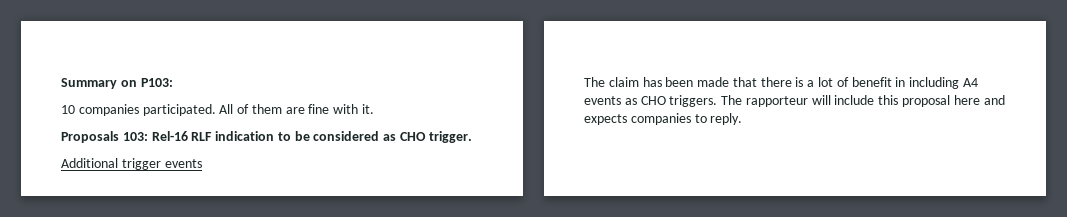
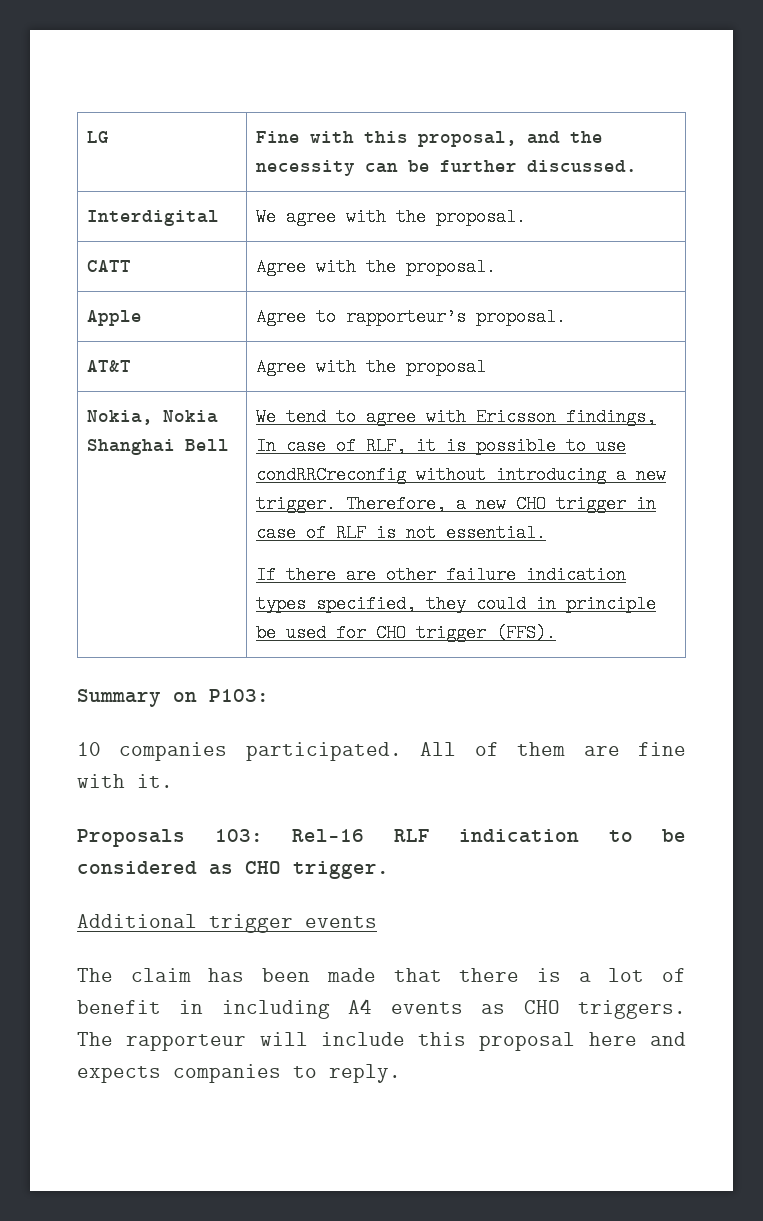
+ LG | Fine with this proposal, and the necessity can be further discussed.
+ Interdigital | We agree with the proposal.
+ CATT | Agree with the proposal.
+ Apple | Agree to rapporteur’s proposal.
+ AT&T | Agree with the proposal
+ Nokia, Nokia Shanghai Bell | We tend to agree with Ericsson findings, In case of RLF, it is possible to use condRRCreconfig without introducing a new trigger. Therefore, a new CHO trigger in case of RLF is not essential.
+ If there are other failure indication types specified, they could in principle be used for CHO trigger (FFS).

